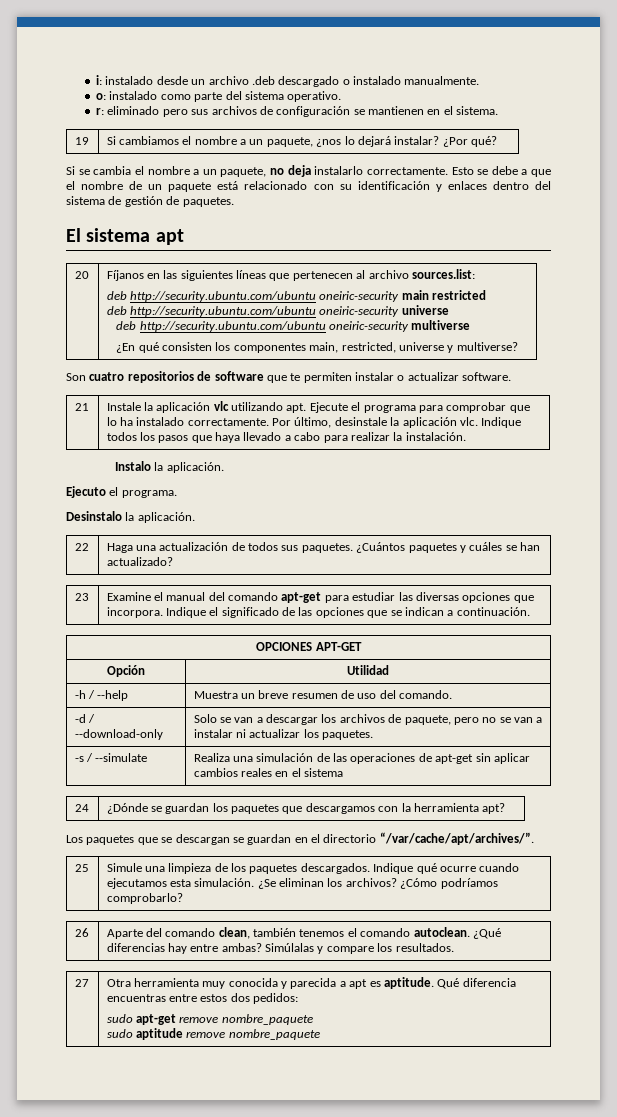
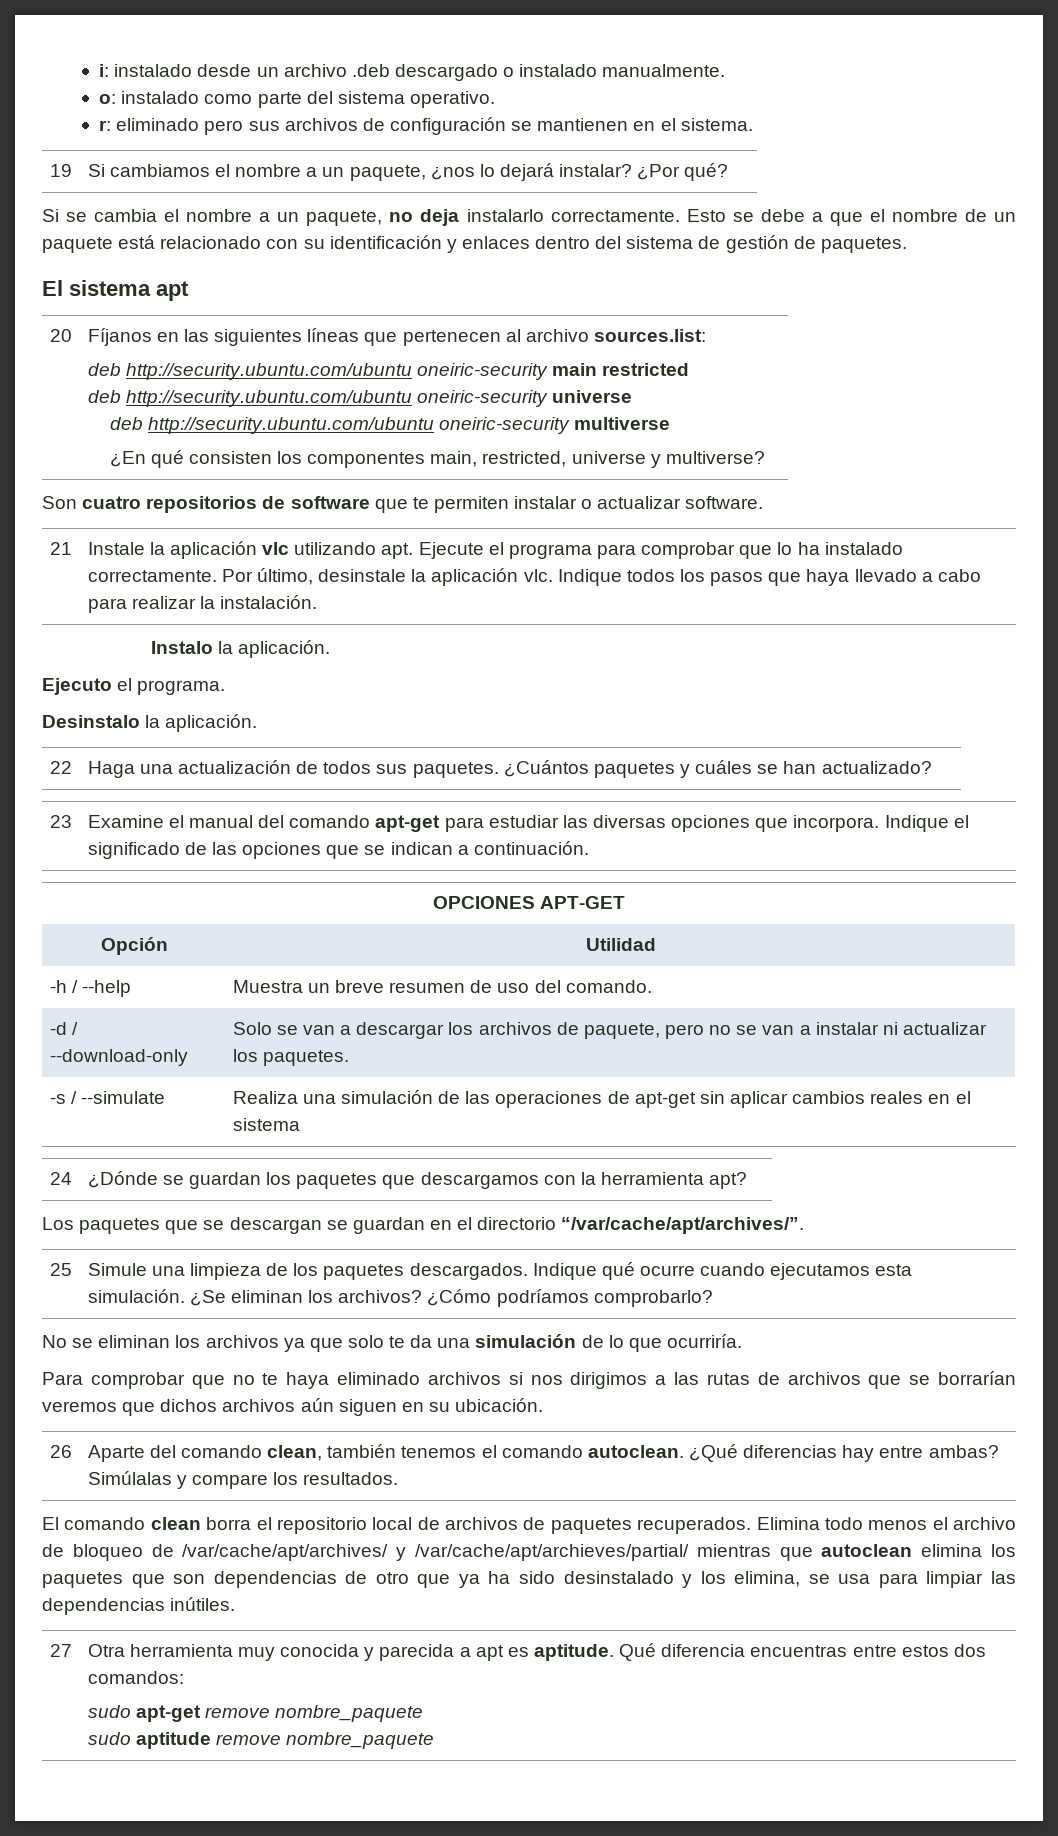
+ No se eliminan los archivos ya que solo te da una simulación de lo que ocurriría.
+ Para comprobar que no te haya eliminado archivos si nos dirigimos a las rutas de archivos que se borrarían veremos que dichos archivos aún siguen en su ubicación.
+ El comando clean borra el repositorio local de archivos de paquetes recuperados. Elimina todo menos el archivo de bloqueo de /var/cache/apt/archives/ y /var/cache/apt/archieves/partial/ mientras que autoclean elimina los paquetes que son dependencias de otro que ya ha sido desinstalado y los elimina, se usa para limpiar las dependencias inútiles.
- 27 | Otra herramienta muy conocida y parecida a apt es aptitude. Qué diferencia encuentras entre estos dos pedidos:
+ 27 | Otra herramienta muy conocida y parecida a apt es aptitude. Qué diferencia encuentras entre estos dos comandos:

